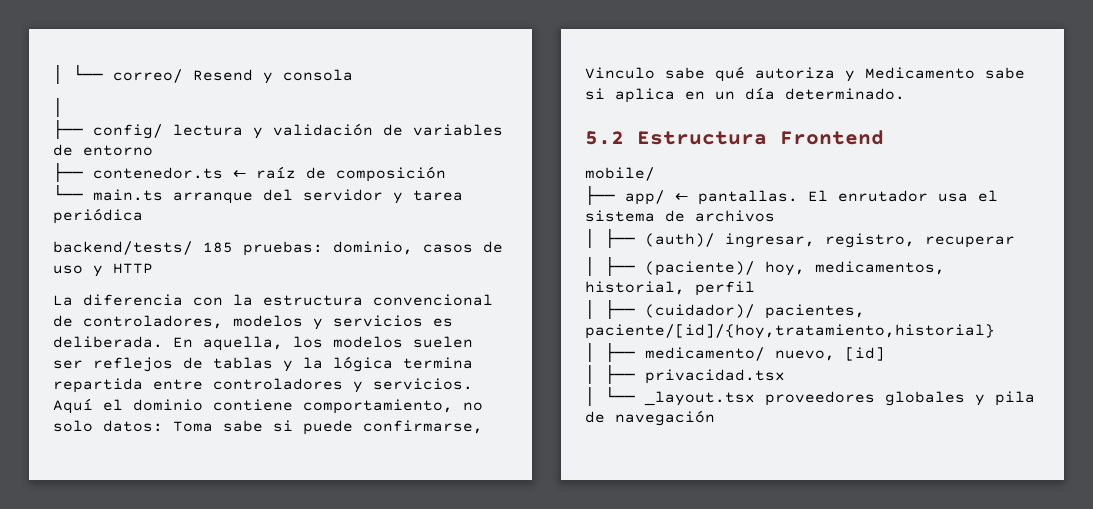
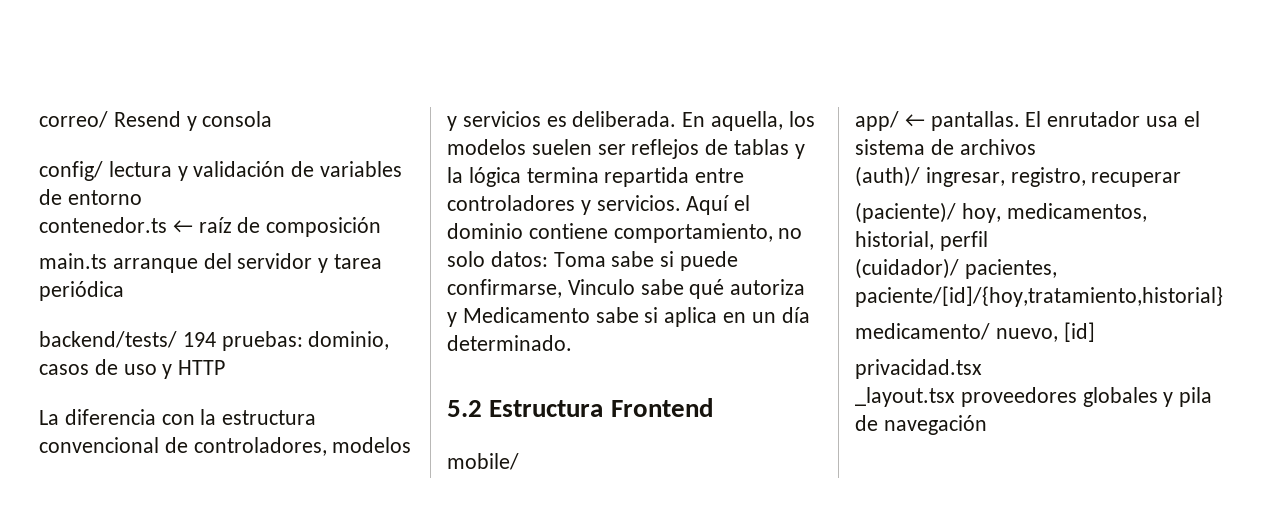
- │ └── correo/ Resend y consola
- │
- ├── config/ lectura y validación de variables de entorno
+ correo/ Resend y consola
+ config/ lectura y validación de variables de entorno
- ├── contenedor.ts ← raíz de composición
+ contenedor.ts ← raíz de composición
- └── main.ts arranque del servidor y tarea periódica
+ main.ts arranque del servidor y tarea periódica
- backend/tests/ 185 pruebas: dominio, casos de uso y HTTP
+ backend/tests/ 194 pruebas: dominio, casos de uso y HTTP
- ├── app/ ← pantallas.
+ app/ ← pantallas.
- │ ├── (auth)/ ingresar, registro, recuperar
+ (auth)/ ingresar, registro, recuperar
- │ ├── (paciente)/ hoy, medicamentos, historial, perfil
+ (paciente)/ hoy, medicamentos, historial, perfil
- │ ├── (cuidador)/ pacientes, paciente/[id]/{hoy,tratamiento,historial}
+ (cuidador)/ pacientes, paciente/[id]/{hoy,tratamiento,historial}
- │ ├── medicamento/ nuevo, [id]
+ medicamento/ nuevo, [id]
- │ ├── privacidad.tsx
+ privacidad.tsx
- │ └── _layout.tsx proveedores globales y pila de navegación
+ _layout.tsx proveedores globales y pila de navegación

